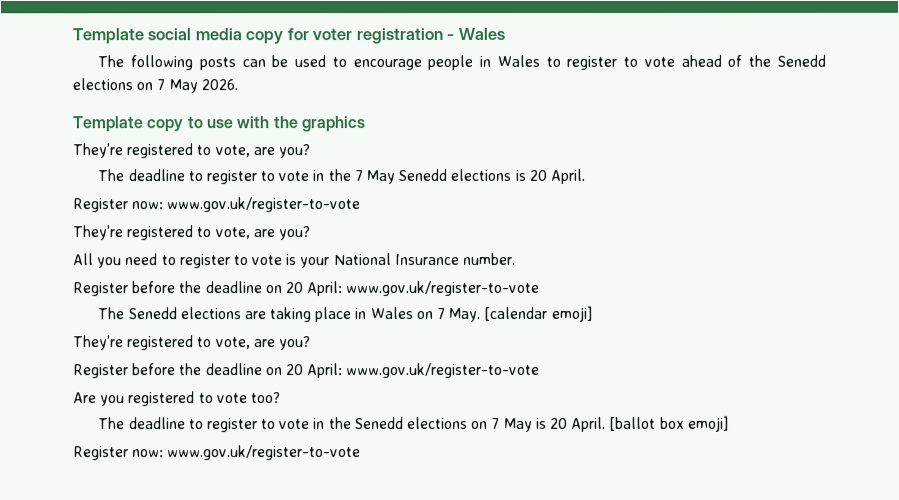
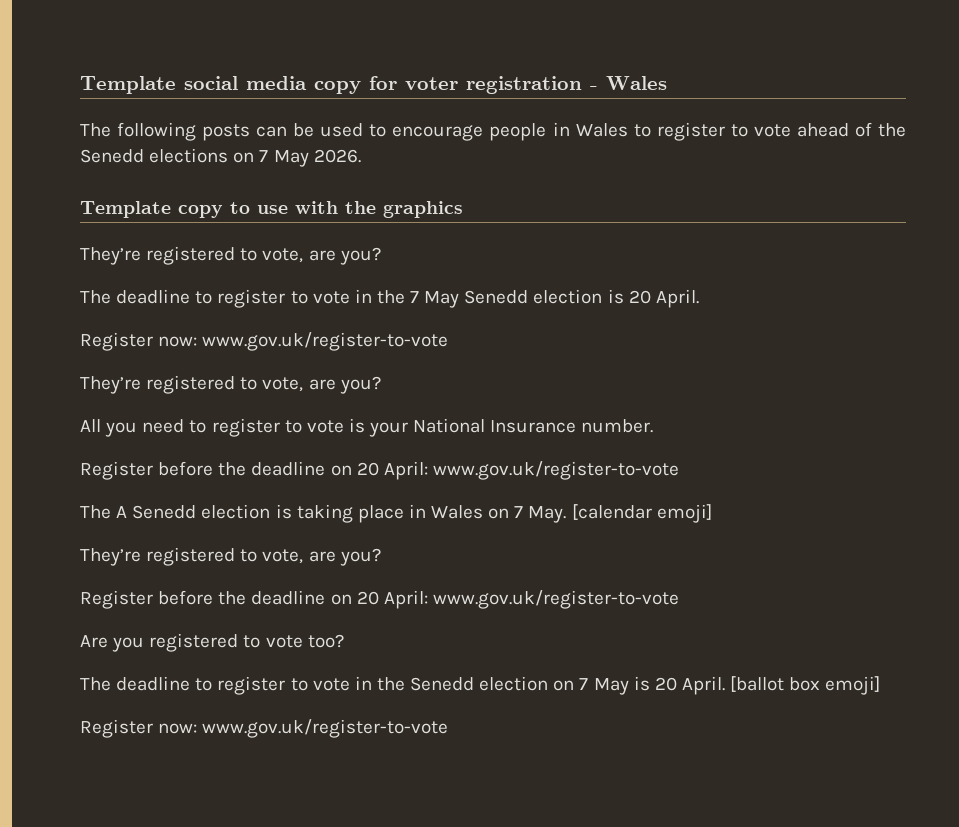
- The deadline to register to vote in the 7 May Senedd elections is 20 April.
+ The deadline to register to vote in the 7 May Senedd election is 20 April.
- The Senedd elections are taking place in Wales on 7 May. [calendar emoji]
+ The A Senedd election is taking place in Wales on 7 May. [calendar emoji]
- The deadline to register to vote in the Senedd elections on 7 May is 20 April.
+ The deadline to register to vote in the Senedd election on 7 May is 20 April.

